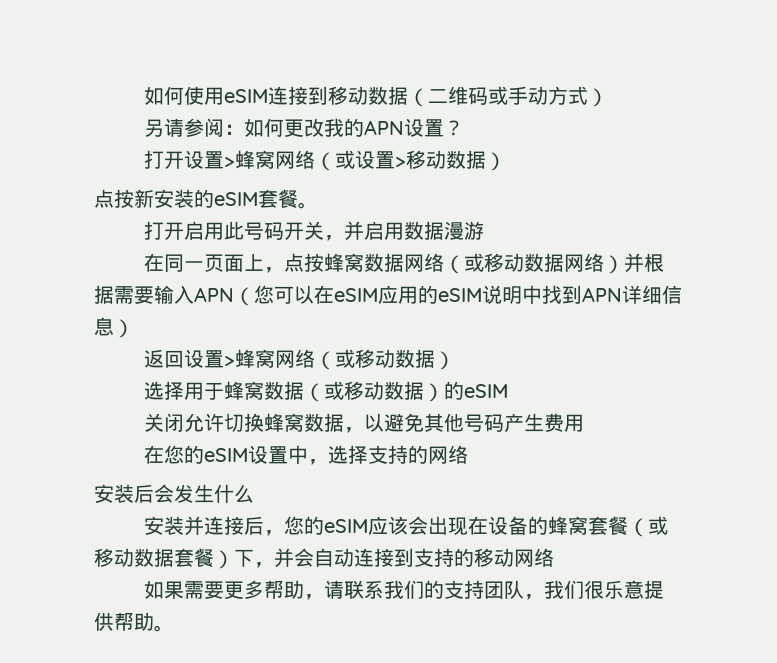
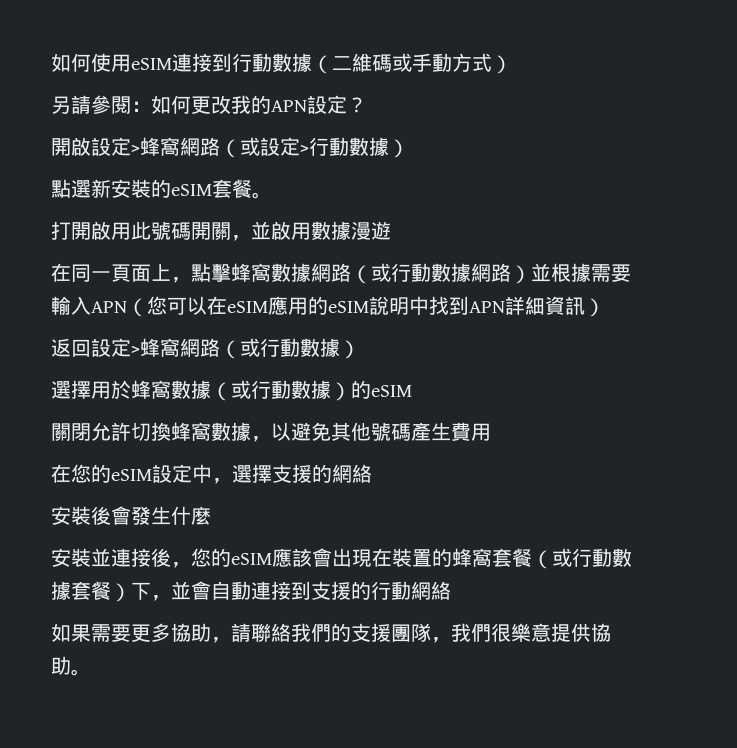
- 如何使用eSIM连接到移动数据（二维码或手动方式）
+ 如何使用eSIM連接到行動數據（二維碼或手動方式）
- 另请参阅：如何更改我的APN设置？
+ 另請參閱：如何更改我的APN設定？
- 打开设置>蜂窝网络（或设置>移动数据）
- 点按新安装的eSIM套餐。
- 打开启用此号码开关，并启用数据漫游
- 在同一页面上，点按蜂窝数据网络（或移动数据网络）并根据需要输入APN（您可以在eSIM应用的eSIM说明中找到APN详细信息）
+ 開啟設定>蜂窩網路（或設定>行動數據）
+ 點選新安裝的eSIM套餐。
+ 打開啟用此號碼開關，並啟用數據漫遊
+ 在同一頁面上，點擊蜂窩數據網路（或行動數據網路）並根據需要輸入APN（您可以在eSIM應用的eSIM說明中找到APN詳細資訊）
- 返回设置>蜂窝网络（或移动数据）
- 选择用于蜂窝数据（或移动数据）的eSIM
- 关闭允许切换蜂窝数据，以避免其他号码产生费用
+ 返回設定>蜂窩網路（或行動數據）
+ 選擇用於蜂窩數據（或行動數據）的eSIM
+ 關閉允許切換蜂窩數據，以避免其他號碼產生費用
- 在您的eSIM设置中，选择支持的网络
- 安装后会发生什么
- 安装并连接后，您的eSIM应该会出现在设备的蜂窝套餐（或移动数据套餐）下，并会自动连接到支持的移动网络
- 如果需要更多帮助，请联系我们的支持团队，我们很乐意提供帮助。
+ 在您的eSIM設定中，選擇支援的網絡
+ 安裝後會發生什麼
+ 安裝並連接後，您的eSIM應該會出現在裝置的蜂窩套餐（或行動數據套餐）下，並會自動連接到支援的行動網絡
+ 如果需要更多協助，請聯絡我們的支援團隊，我們很樂意提供協助。

